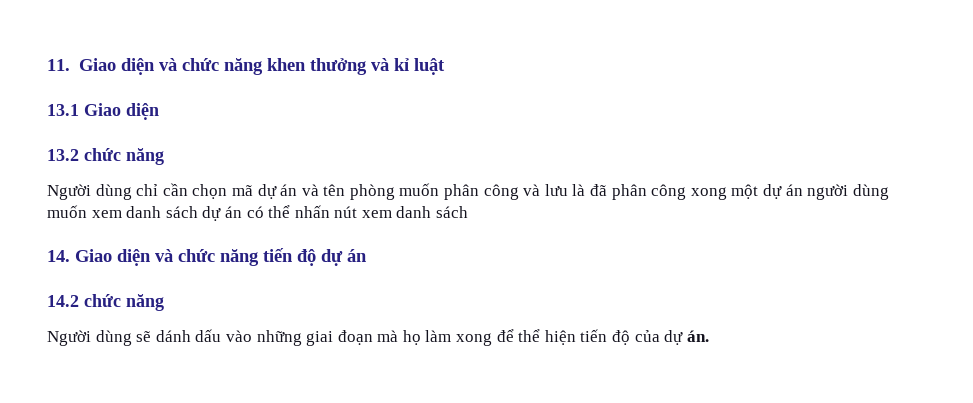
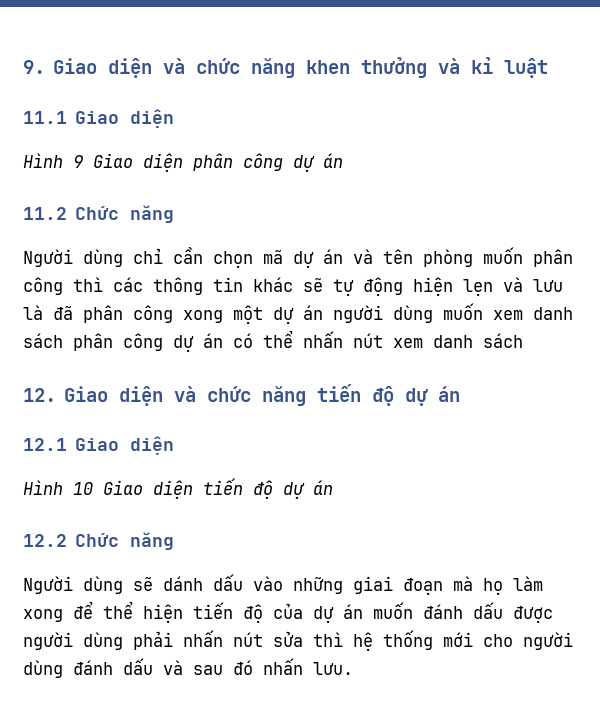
- 11. Giao diện và chức năng khen thưởng và kỉ luật
+ 9. Giao diện và chức năng khen thưởng và kỉ luật
- 13.1 Giao diện
- 13.2 chức năng
+ 11.1 Giao diện
+ Hình 9 Giao diện phân công dự án
+ 11.2 Chức năng
- Người dùng chỉ cần chọn mã dự án và tên phòng muốn phân công và lưu là đã phân công xong một dự án người dùng muốn xem danh sách dự án có thể nhấn nút xem danh sách
+ Người dùng chỉ cần chọn mã dự án và tên phòng muốn phân công thì các thông tin khác sẽ tự động hiện lẹn và lưu là đã phân công xong một dự án người dùng muốn xem danh sách phân công dự án có thể nhấn nút xem danh sách
- 14. Giao diện và chức năng tiến độ dự án
+ 12. Giao diện và chức năng tiến độ dự án
- 14.2 chức năng
+ 12.1 Giao diện
+ Hình 10 Giao diện tiến độ dự án
+ 12.2 Chức năng
- Người dùng sẽ dánh dấu vào những giai đoạn mà họ làm xong để thể hiện tiến độ của dự án.
+ Người dùng sẽ dánh dấu vào những giai đoạn mà họ làm xong để thể hiện tiến độ của dự án muốn đánh dấu được người dùng phải nhấn nút sửa thì hệ thống mới cho người dùng đánh dấu và sau đó nhấn lưu.

